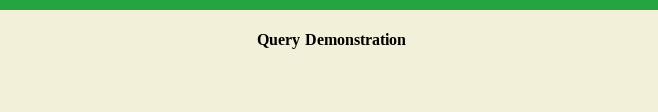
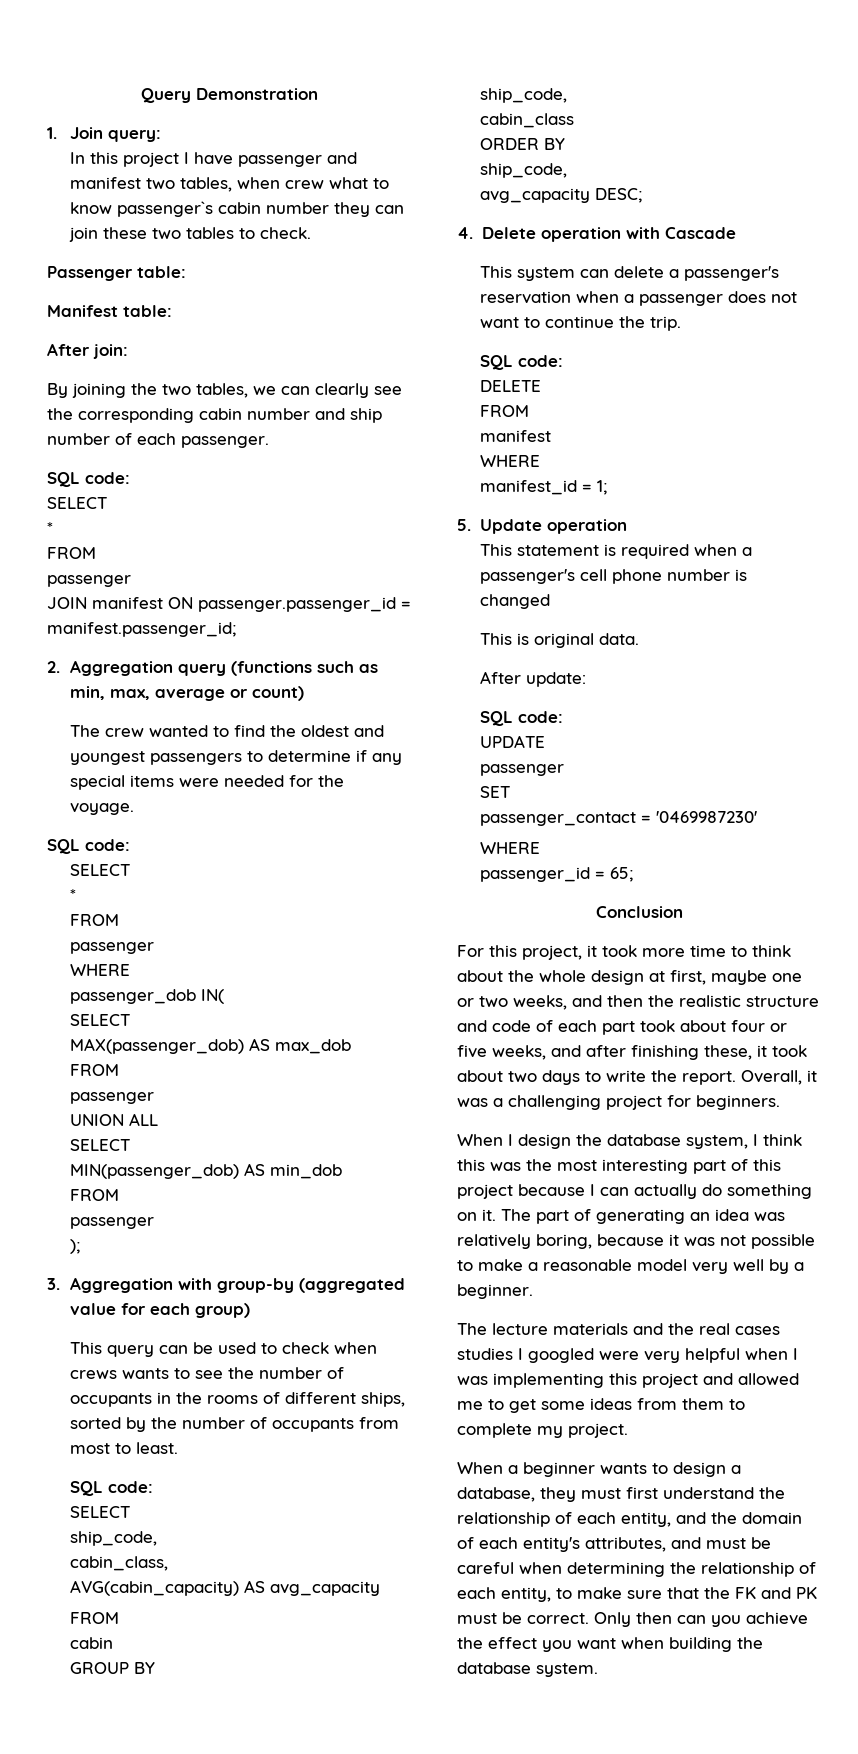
+ 1. Join query:
+ In this project I have passenger and manifest two tables, when crew what to know passenger`s cabin number they can join these two tables to check.
+ Passenger table:
+ Manifest table:
+ After join:
+ By joining the two tables, we can clearly see the corresponding cabin number and ship number of each passenger.
+ SQL code:
+ SELECT
+ *
+ FROM
+ passenger
+ JOIN manifest ON passenger.passenger_id = manifest.passenger_id;
+ 2. Aggregation query (functions such as min, max, average or count)
+ The crew wanted to find the oldest and youngest passengers to determine if any special items were needed for the voyage.
+ SQL code:
+ SELECT
+ *
+ FROM
+ passenger
+ WHERE
+ passenger_dob IN(
+ SELECT
+ MAX(passenger_dob) AS max_dob
+ FROM
+ passenger
+ UNION ALL
+ SELECT
+ MIN(passenger_dob) AS min_dob
+ FROM
+ passenger
+ );
+ 3. Aggregation with group-by (aggregated value for each group)
+ This query can be used to check when crews wants to see the number of occupants in the rooms of different ships, sorted by the number of occupants from most to least.
+ SQL code:
+ SELECT
+ ship_code,
+ cabin_class,
+ AVG(cabin_capacity) AS avg_capacity
+ FROM
+ cabin
+ GROUP BY
+ ship_code,
+ cabin_class
+ ORDER BY
+ ship_code,
+ avg_capacity DESC;
+ 4. Delete operation with Cascade
+ This system can delete a passenger's reservation when a passenger does not want to continue the trip.
+ SQL code:
+ DELETE
+ FROM
+ manifest
+ WHERE
+ manifest_id = 1;
+ 5. Update operation
+ This statement is required when a passenger's cell phone number is changed
+ This is original data.
+ After update:
+ SQL code:
+ UPDATE
+ passenger
+ SET
+ passenger_contact = '0469987230'
+ WHERE
+ passenger_id = 65;
+ Conclusion
+ For this project, it took more time to think about the whole design at first, maybe one or two weeks, and then the realistic structure and code of each part took about four or five weeks, and after finishing these, it took about two days to write the report. Overall, it was a challenging project for beginners.
+ When I design the database system, I think this was the most interesting part of this project because I can actually do something on it. The part of generating an idea was relatively boring, because it was not possible to make a reasonable model very well by a beginner.
+ The lecture materials and the real cases studies I googled were very helpful when I was implementing this project and allowed me to get some ideas from them to complete my project.
+ When a beginner wants to design a database, they must first understand the relationship of each entity, and the domain of each entity's attributes, and must be careful when determining the relationship of each entity, to make sure that the FK and PK must be correct. Only then can you achieve the effect you want when building the database system.

